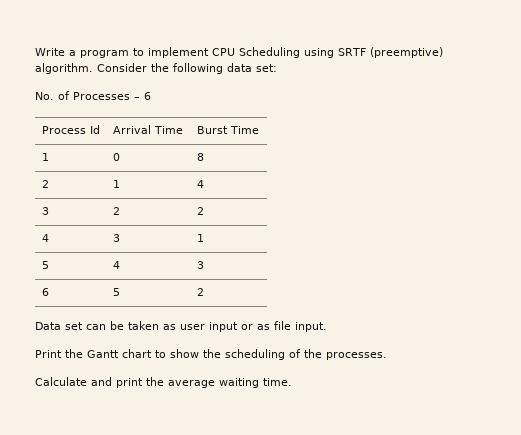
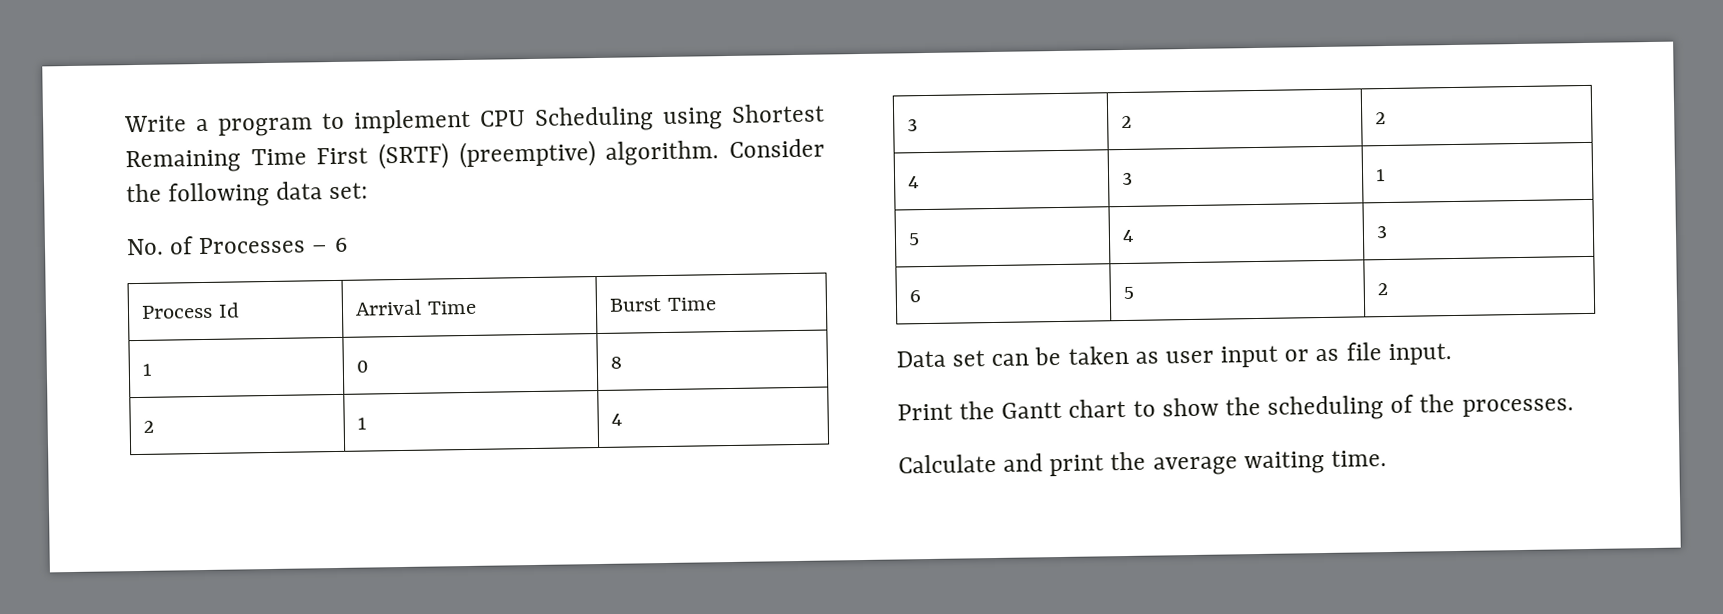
- Write a program to implement CPU Scheduling using SRTF (preemptive) algorithm.
+ Write a program to implement CPU Scheduling using Shortest Remaining Time First (SRTF) (preemptive) algorithm.

